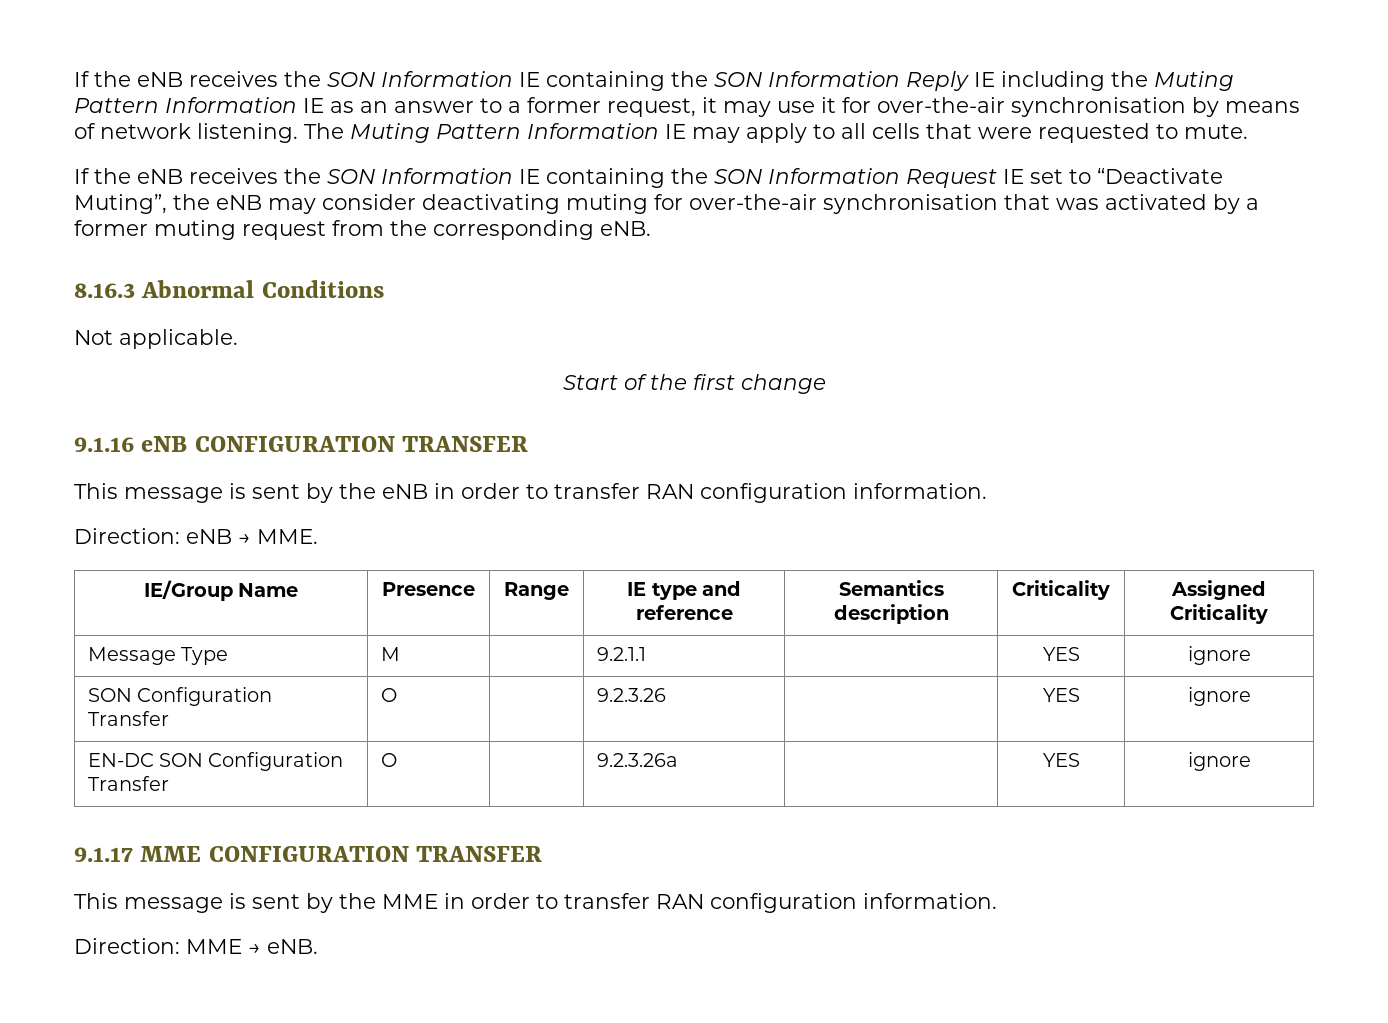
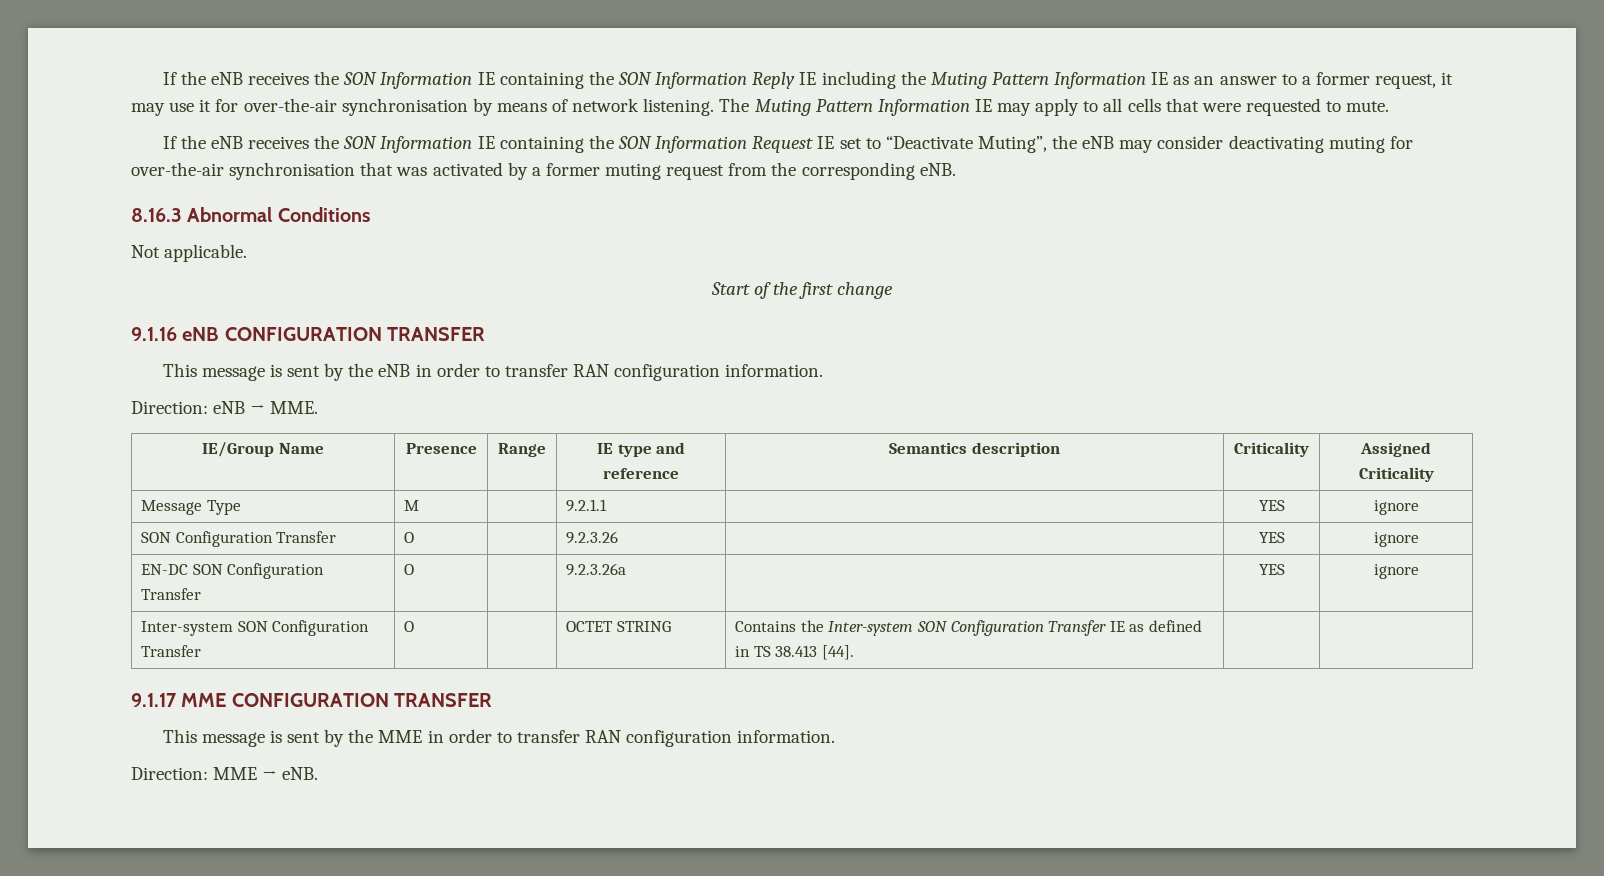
+ Inter-system SON Configuration Transfer | O | | OCTET STRING | Contains the Inter-system SON Configuration Transfer IE as defined in TS 38.413 [44]. | |

